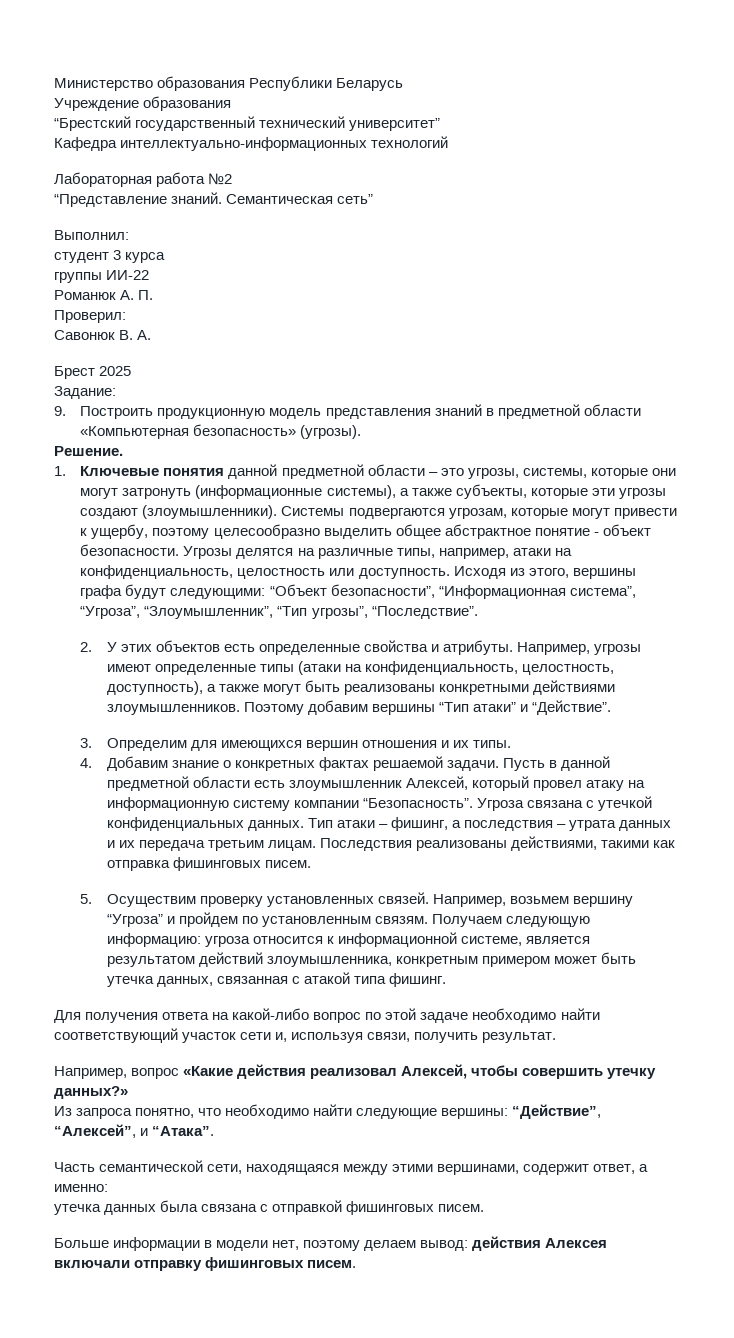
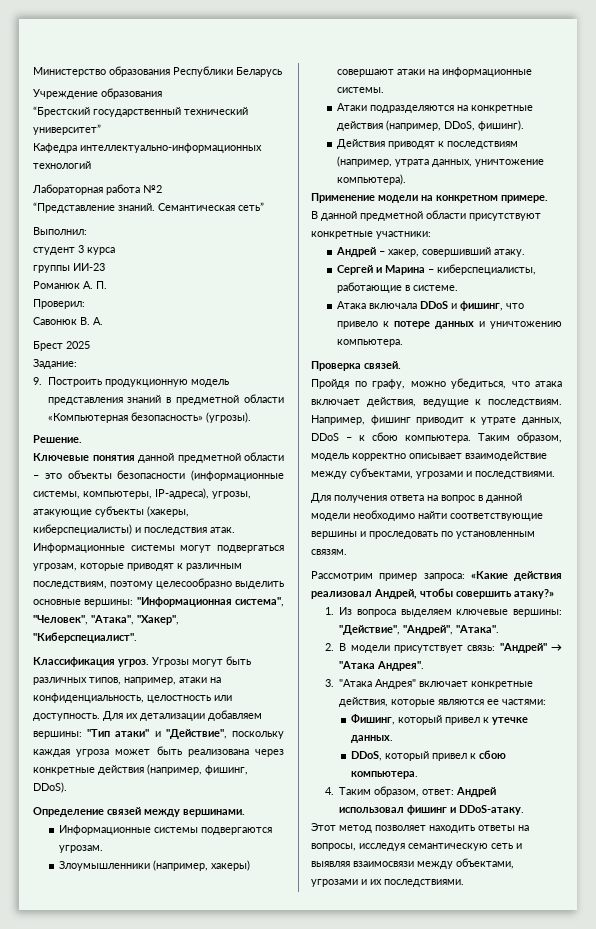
- группы ИИ-22
+ группы ИИ-23
- 1. Ключевые понятия данной предметной области – это угрозы, системы, которые они могут затронуть (информационные системы), а также субъекты, которые эти угрозы создают (злоумышленники). Системы подвергаются угрозам, которые могут привести к ущербу, поэтому целесообразно выделить общее абстрактное понятие - объект безопасности. Угрозы делятся на различные типы, например, атаки на конфиденциальность, целостность или доступность.
+ Ключевые понятия данной предметной области – это объекты безопасности (информационные системы, компьютеры, IP-адреса), угрозы, атакующие субъекты (хакеры, киберспециалисты) и последствия атак. Информационные системы могут подвергаться угрозам, которые приводят к различным последствиям, поэтому целесообразно выделить основные вершины: "Информационная система", "Человек", "Атака", "Хакер", "Киберспециалист".
+ Классификация угроз. Угрозы могут быть различных типов, например, атаки на конфиденциальность, целостность или доступность.
- Исходя из этого, вершины графа будут следующими: “Объект безопасности”, “Информационная система”, “Угроза”, “Злоумышленник”, “Тип угрозы”, “Последствие”.
- 2. У этих объектов есть определенные свойства и атрибуты. Например, угрозы имеют определенные типы (атаки на конфиденциальность, целостность, доступность), а также могут быть реализованы конкретными действиями злоумышленников. Поэтому добавим вершины “Тип атаки” и “Действие”.
- 3. Определим для имеющихся вершин отношения и их типы.
- 4. Добавим знание о конкретных фактах решаемой задачи. Пусть в данной предметной области есть злоумышленник Алексей, который провел атаку на информационную систему компании “Безопасность”. Угроза связана с утечкой конфиденциальных данных. Тип атаки – фишинг, а последствия – утрата данных и их передача третьим лицам. Последствия реализованы действиями, такими как отправка фишинговых писем.
- 5. Осуществим проверку установленных связей. Например, возьмем вершину “Угроза” и пройдем по установленным связям. Получаем следующую информацию: угроза относится к информационной системе, является результатом действий злоумышленника, конкретным примером может быть утечка данных, связанная с атакой типа фишинг.
- Для получения ответа на какой-либо вопрос по этой задаче необходимо найти соответствующий участок сети и, используя связи, получить результат.
- Например, вопрос «Какие действия реализовал Алексей, чтобы совершить утечку данных?»
- Из запроса понятно, что необходимо найти следующие вершины: “Действие”, “Алексей”, и “Атака”.
- Часть семантической сети, находящаяся между этими вершинами, содержит ответ, а именно:
- утечка данных была связана с отправкой фишинговых писем.
- Больше информации в модели нет, поэтому делаем вывод: действия Алексея включали отправку фишинговых писем.
+ Для их детализации добавляем вершины: "Тип атаки" и "Действие", поскольку каждая угроза может быть реализована через конкретные действия (например, фишинг, DDoS).
+ Определение связей между вершинами.
+ Информационные системы подвергаются угрозам.
+ Злоумышленники (например, хакеры) совершают атаки на информационные системы.
+ Атаки подразделяются на конкретные действия (например, DDoS, фишинг).
+ Действия приводят к последствиям (например, утрата данных, уничтожение компьютера).
+ Применение модели на конкретном примере.
+ В данной предметной области присутствуют конкретные участники:
+ Андрей – хакер, совершивший атаку.
+ Сергей и Марина – киберспециалисты, работающие в системе.
+ Атака включала DDoS и фишинг, что привело к потере данных и уничтожению компьютера.
+ Проверка связей.
+ Пройдя по графу, можно убедиться, что атака включает действия, ведущие к последствиям. Например, фишинг приводит к утрате данных, DDoS – к сбою компьютера. Таким образом, модель корректно описывает взаимодействие между субъектами, угрозами и последствиями.
+ Для получения ответа на вопрос в данной модели необходимо найти соответствующие вершины и проследовать по установленным связям.
+ Рассмотрим пример запроса: «Какие действия реализовал Андрей, чтобы совершить атаку?»
+ 1. Из вопроса выделяем ключевые вершины: "Действие", "Андрей", "Атака".
+ 2. В модели присутствует связь: "Андрей" → "Атака Андрея".
+ 3. "Атака Андрея" включает конкретные действия, которые являются ее частями:
+ Фишинг, который привел к утечке данных.
+ DDoS, который привел к сбою компьютера.
+ 4. Таким образом, ответ: Андрей использовал фишинг и DDoS-атаку.
+ Этот метод позволяет находить ответы на вопросы, исследуя семантическую сеть и выявляя взаимосвязи между объектами, угрозами и их последствиями.

